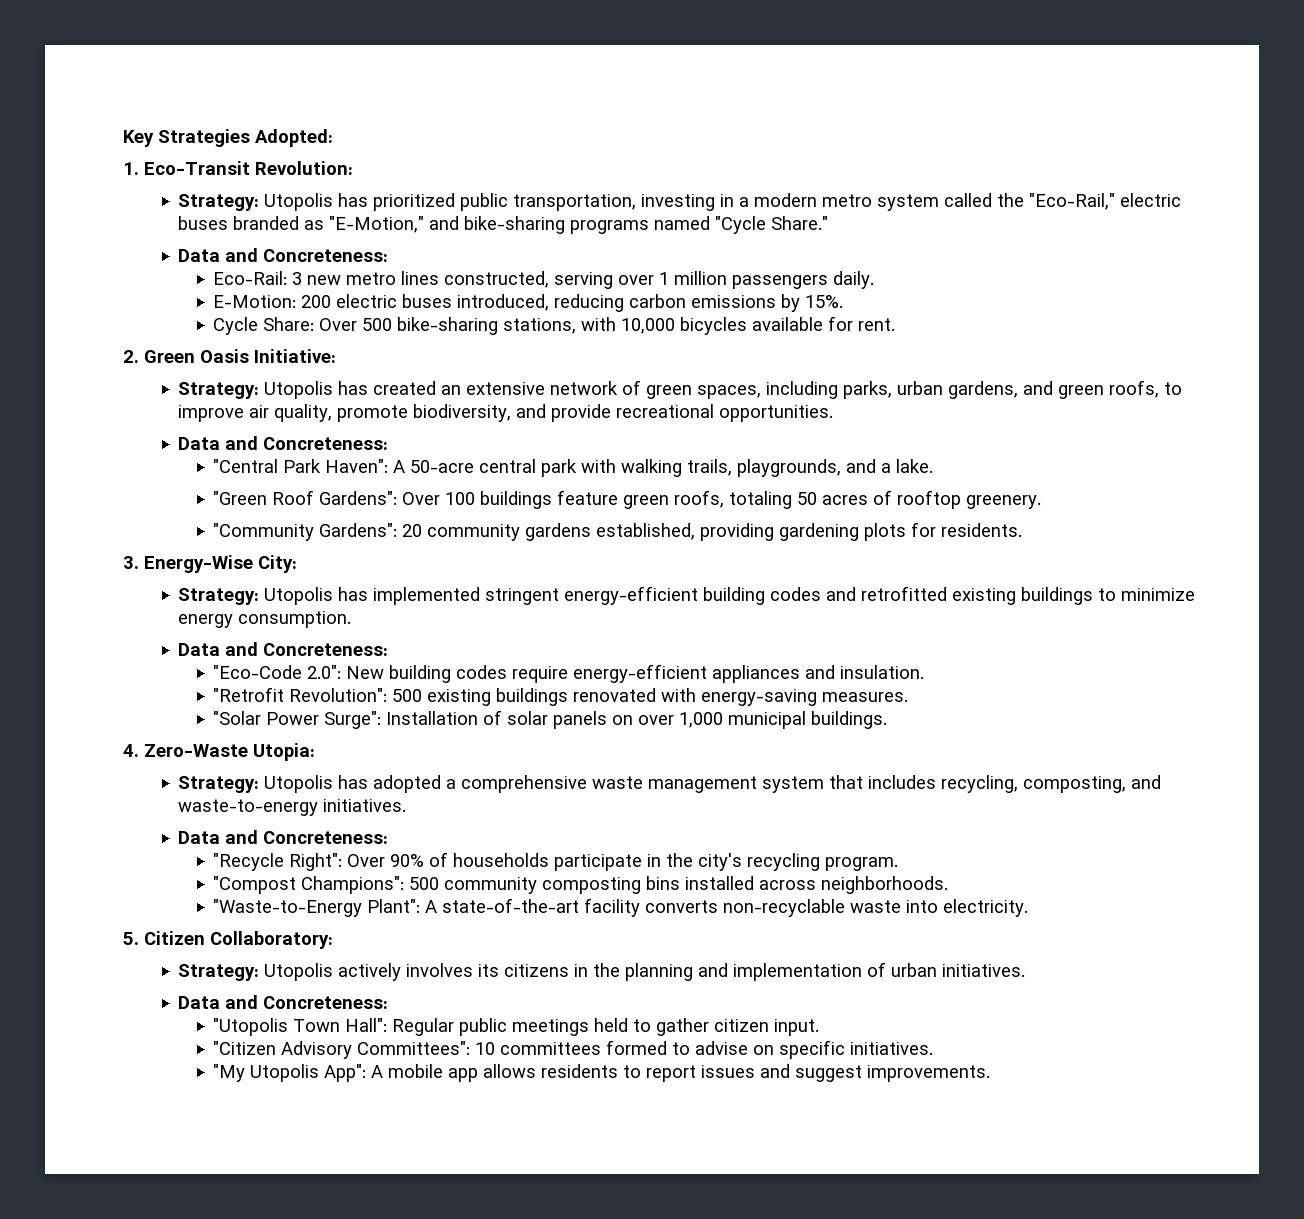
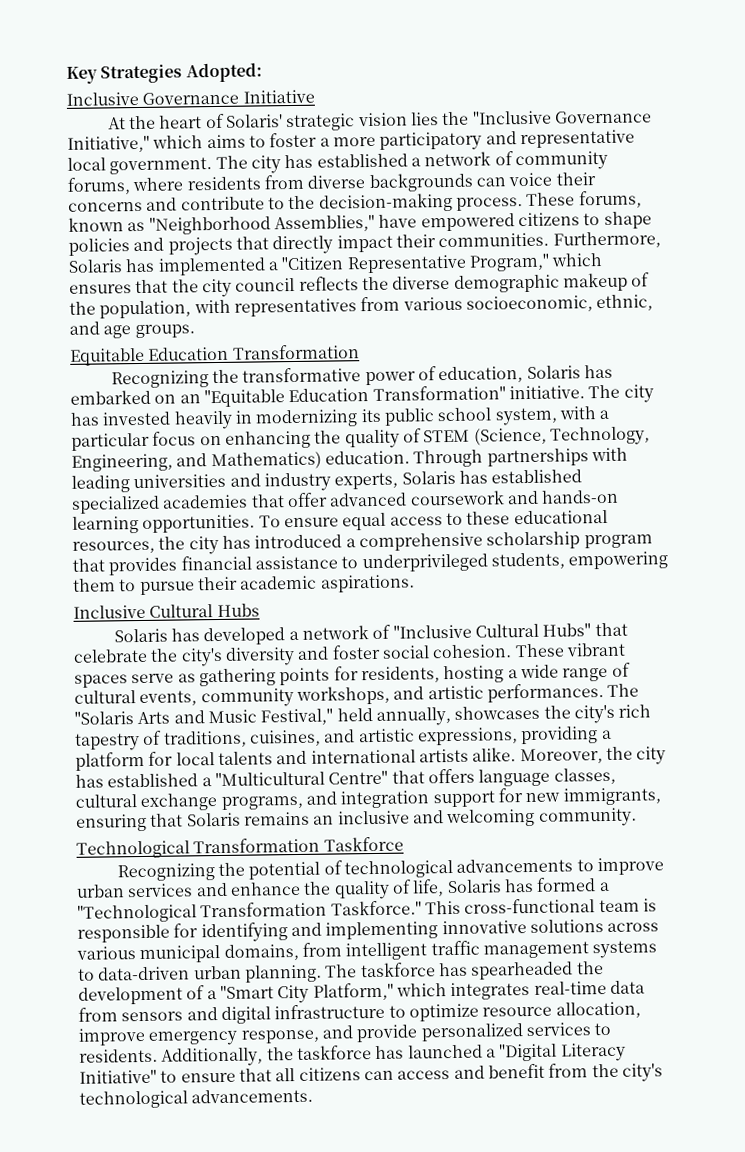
- 1. Eco-Transit Revolution:
- Strategy: Utopolis has prioritized public transportation, investing in a modern metro system called the "Eco-Rail," electric buses branded as "E-Motion," and bike-sharing programs named "Cycle Share."
- Data and Concreteness:
- Eco-Rail: 3 new metro lines constructed, serving over 1 million passengers daily.
- E-Motion: 200 electric buses introduced, reducing carbon emissions by 15%.
- Cycle Share: Over 500 bike-sharing stations, with 10,000 bicycles available for rent.
- 2. Green Oasis Initiative:
- Strategy: Utopolis has created an extensive network of green spaces, including parks, urban gardens, and green roofs, to improve air quality, promote biodiversity, and provide recreational opportunities.
- Data and Concreteness:
- "Central Park Haven": A 50-acre central park with walking trails, playgrounds, and a lake.
- "Green Roof Gardens": Over 100 buildings feature green roofs, totaling 50 acres of rooftop greenery.
- "Community Gardens": 20 community gardens established, providing gardening plots for residents.
- 3. Energy-Wise City:
- Strategy: Utopolis has implemented stringent energy-efficient building codes and retrofitted existing buildings to minimize energy consumption.
- Data and Concreteness:
- "Eco-Code 2.0": New building codes require energy-efficient appliances and insulation.
- "Retrofit Revolution": 500 existing buildings renovated with energy-saving measures.
- "Solar Power Surge": Installation of solar panels on over 1,000 municipal buildings.
- 4. Zero-Waste Utopia:
- Strategy: Utopolis has adopted a comprehensive waste management system that includes recycling, composting, and waste-to-energy initiatives.
- Data and Concreteness:
- "Recycle Right": Over 90% of households participate in the city's recycling program.
- "Compost Champions": 500 community composting bins installed across neighborhoods.
- "Waste-to-Energy Plant": A state-of-the-art facility converts non-recyclable waste into electricity.
- 5. Citizen Collaboratory:
- Strategy: Utopolis actively involves its citizens in the planning and implementation of urban initiatives.
- Data and Concreteness:
- "Utopolis Town Hall": Regular public meetings held to gather citizen input.
- "Citizen Advisory Committees": 10 committees formed to advise on specific initiatives.
- "My Utopolis App": A mobile app allows residents to report issues and suggest improvements.
+ Inclusive Governance Initiative
+ At the heart of Solaris' strategic vision lies the "Inclusive Governance Initiative," which aims to foster a more participatory and representative local government. The city has established a network of community forums, where residents from diverse backgrounds can voice their concerns and contribute to the decision-making process. These forums, known as "Neighborhood Assemblies," have empowered citizens to shape policies and projects that directly impact their communities. Furthermore, Solaris has implemented a "Citizen Representative Program," which ensures that the city council reflects the diverse demographic makeup of the population, with representatives from various socioeconomic, ethnic, and age groups.
+ Equitable Education Transformation
+ Recognizing the transformative power of education, Solaris has embarked on an "Equitable Education Transformation" initiative. The city has invested heavily in modernizing its public school system, with a particular focus on enhancing the quality of STEM (Science, Technology, Engineering, and Mathematics) education. Through partnerships with leading universities and industry experts, Solaris has established specialized academies that offer advanced coursework and hands-on learning opportunities. To ensure equal access to these educational resources, the city has introduced a comprehensive scholarship program that provides financial assistance to underprivileged students, empowering them to pursue their academic aspirations.
+ Inclusive Cultural Hubs
+ Solaris has developed a network of "Inclusive Cultural Hubs" that celebrate the city's diversity and foster social cohesion. These vibrant spaces serve as gathering points for residents, hosting a wide range of cultural events, community workshops, and artistic performances. The "Solaris Arts and Music Festival," held annually, showcases the city's rich tapestry of traditions, cuisines, and artistic expressions, providing a platform for local talents and international artists alike. Moreover, the city has established a "Multicultural Centre" that offers language classes, cultural exchange programs, and integration support for new immigrants, ensuring that Solaris remains an inclusive and welcoming community.
+ Technological Transformation Taskforce
+ Recognizing the potential of technological advancements to improve urban services and enhance the quality of life, Solaris has formed a "Technological Transformation Taskforce." This cross-functional team is responsible for identifying and implementing innovative solutions across various municipal domains, from intelligent traffic management systems to data-driven urban planning. The taskforce has spearheaded the development of a "Smart City Platform," which integrates real-time data from sensors and digital infrastructure to optimize resource allocation, improve emergency response, and provide personalized services to residents. Additionally, the taskforce has launched a "Digital Literacy Initiative" to ensure that all citizens can access and benefit from the city's technological advancements.

